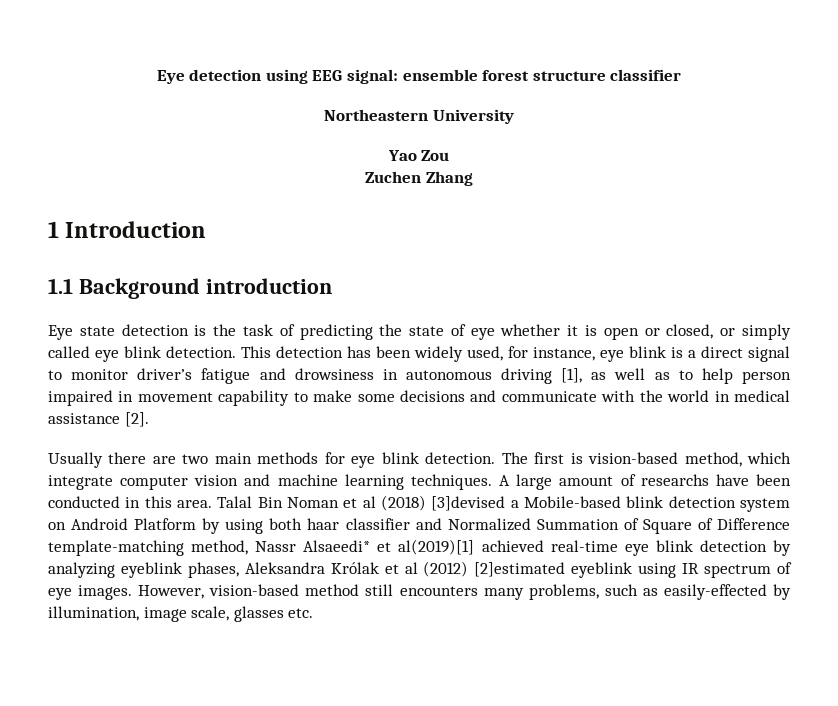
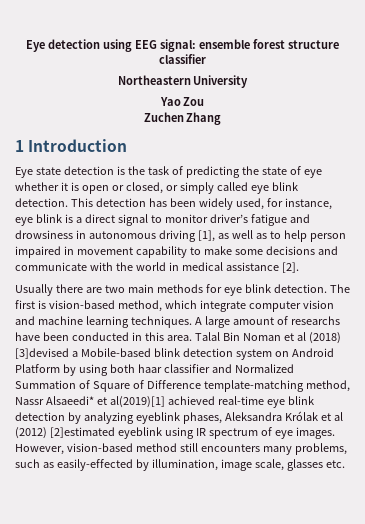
- 1.1 Background introduction

